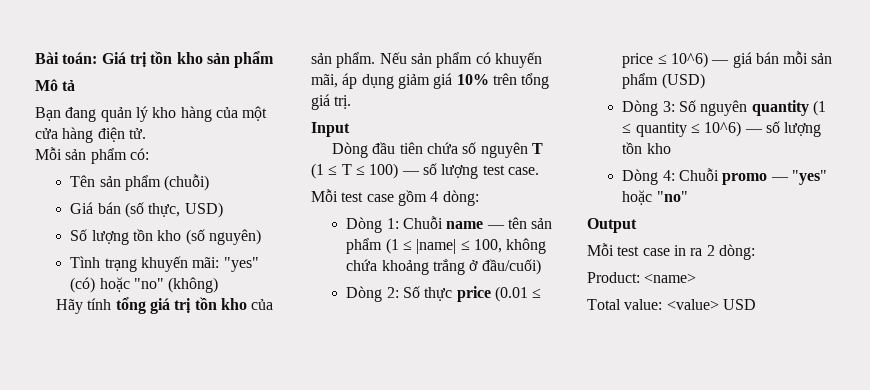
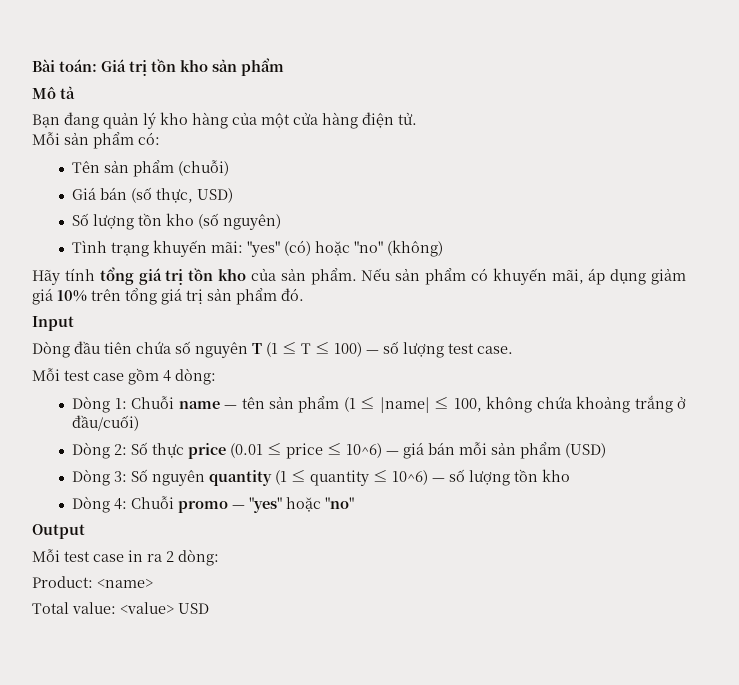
- Nếu sản phẩm có khuyến mãi, áp dụng giảm giá 10% trên tổng giá trị.
+ Nếu sản phẩm có khuyến mãi, áp dụng giảm giá 10% trên tổng giá trị sản phẩm đó.

